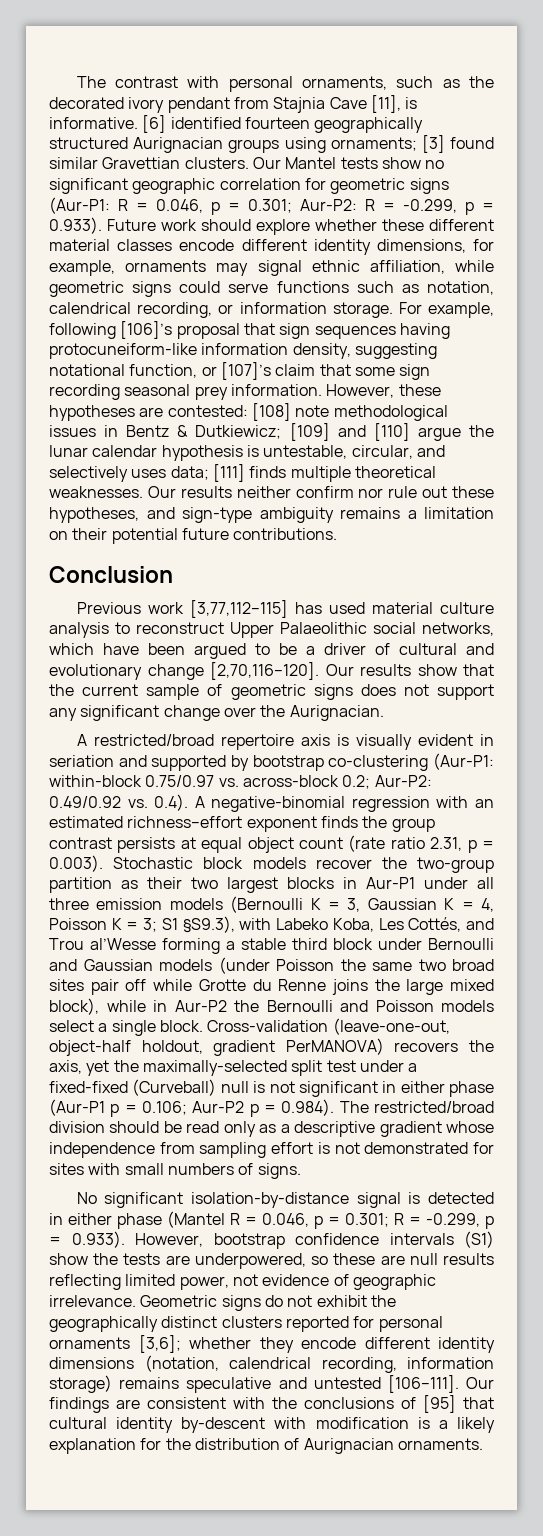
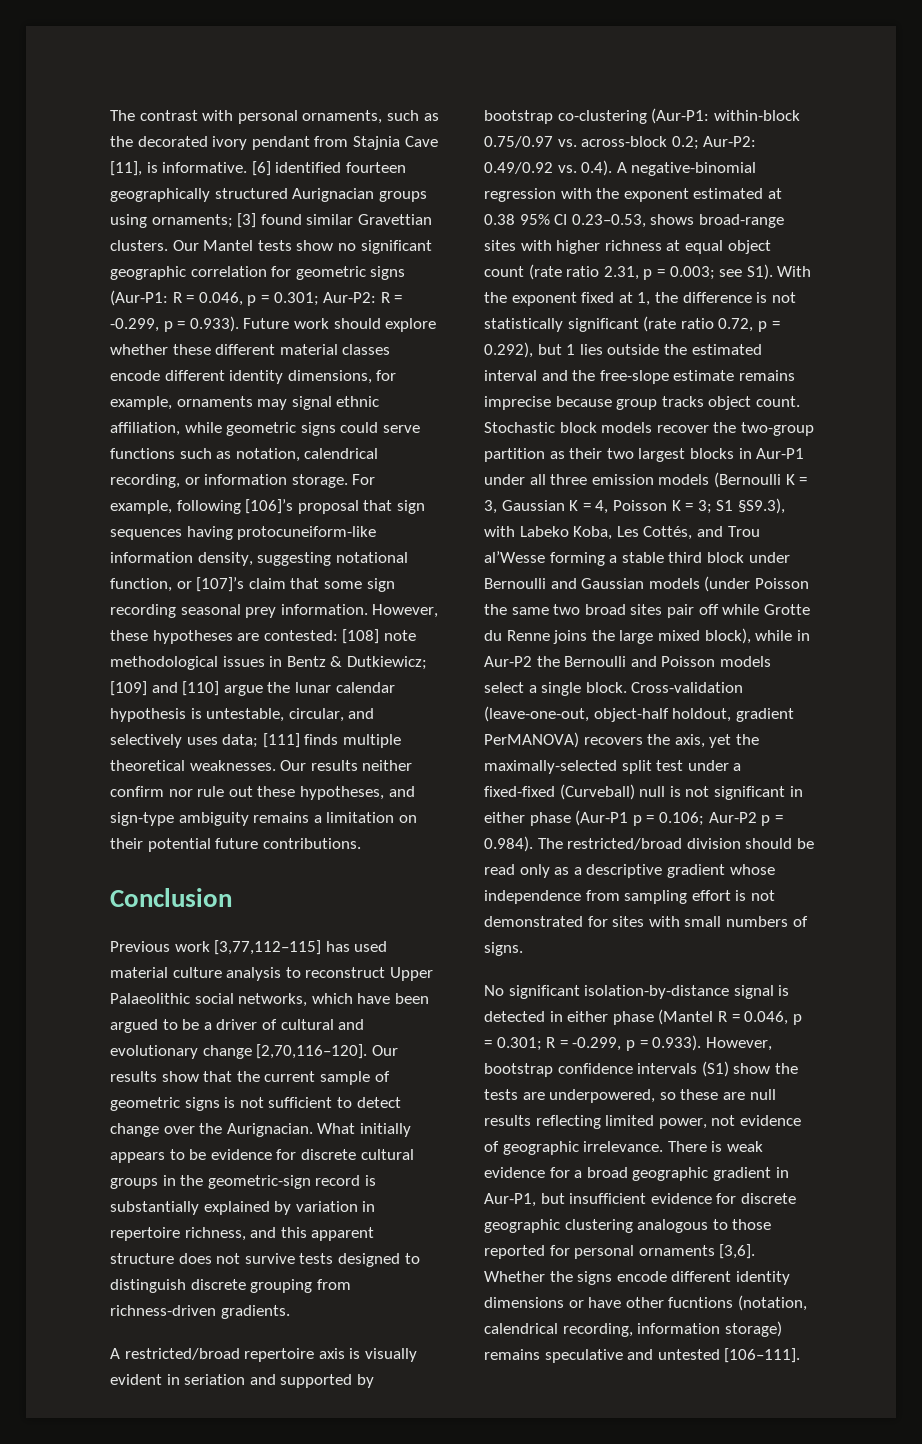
- Our results show that the current sample of geometric signs does not support any significant change over the Aurignacian.
+ Our results show that the current sample of geometric signs is not sufficient to detect change over the Aurignacian. What initially appears to be evidence for discrete cultural groups in the geometric-sign record is substantially explained by variation in repertoire richness, and this apparent structure does not survive tests designed to distinguish discrete grouping from richness-driven gradients.
- 0.49/0.92 vs. 0.4). A negative-binomial regression with an estimated richness–effort exponent finds the group contrast persists at equal object count (rate ratio 2.31, p = 0.003). Stochastic block models recover the two-group partition as their two largest blocks in Aur-P1 under all three emission models (Bernoulli K = 3, Gaussian K = 4, Poisson K = 3;
+ 0.49/0.92 vs. 0.4). A negative-binomial regression with the exponent estimated at 0.38 95% CI 0.23–0.53, shows broad-range sites with higher richness at equal object count (rate ratio 2.31, p = 0.003; see S1). With the exponent fixed at 1, the difference is not statistically significant (rate ratio 0.72, p = 0.292), but 1 lies outside the estimated interval and the free-slope estimate remains imprecise because group tracks object count. Stochastic block models recover the two-group partition as their two largest blocks in Aur-P1 under all three emission models (Bernoulli K = 3, Gaussian K = 4, Poisson K = 3;
- Geometric signs do not exhibit the geographically distinct clusters reported for personal ornaments [3,6]; whether they encode different identity dimensions (notation, calendrical recording, information storage) remains speculative and untested [106–111]. Our findings are consistent with the conclusions of [95] that cultural identity by-descent with modification is a likely explanation for the distribution of Aurignacian ornaments.
+ There is weak evidence for a broad geographic gradient in Aur-P1, but insufficient evidence for discrete geographic clustering analogous to those reported for personal ornaments [3,6]. Whether the signs encode different identity dimensions or have other fucntions (notation, calendrical recording, information storage) remains speculative and untested [106–111].

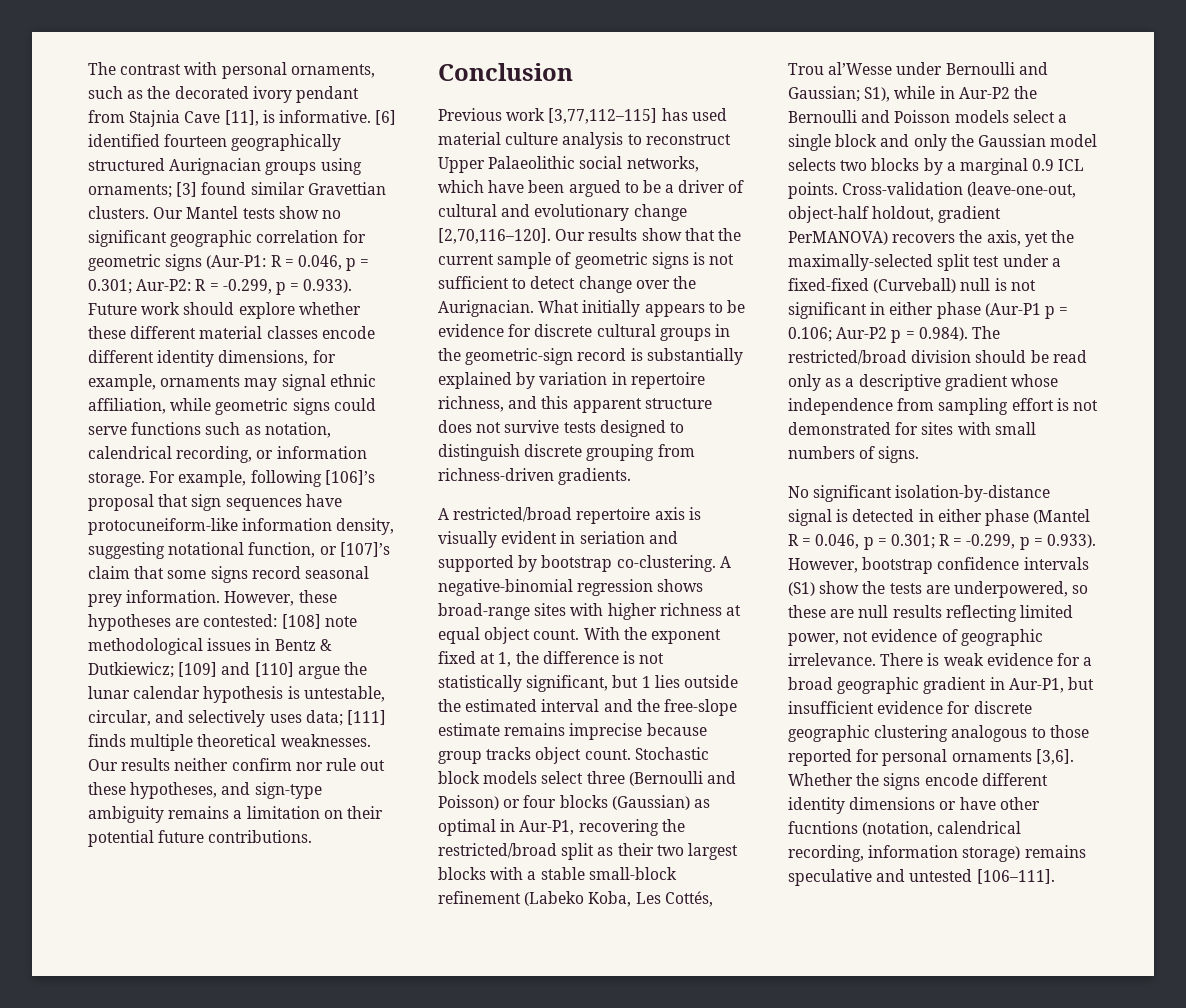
- For example, following [106]’s proposal that sign sequences having protocuneiform-like information density, suggesting notational function, or [107]’s claim that some sign recording seasonal prey information.
+ For example, following [106]’s proposal that sign sequences have protocuneiform-like information density, suggesting notational function, or [107]’s claim that some signs record seasonal prey information.
- A restricted/broad repertoire axis is visually evident in seriation and supported by bootstrap co-clustering (Aur-P1: within-block 0.75/0.97 vs. across-block 0.2; Aur-P2: 0.49/0.92 vs. 0.4). A negative-binomial regression with the exponent estimated at 0.38 95% CI 0.23–0.53, shows broad-range sites with higher richness at equal object count (rate ratio 2.31, p = 0.003; see S1). With the exponent fixed at 1, the difference is not statistically significant (rate ratio 0.72, p = 0.292), but 1 lies outside the estimated interval and the free-slope estimate remains imprecise because group tracks object count.
+ A restricted/broad repertoire axis is visually evident in seriation and supported by bootstrap co-clustering. A negative-binomial regression shows broad-range sites with higher richness at equal object count. With the exponent fixed at 1, the difference is not statistically significant, but 1 lies outside the estimated interval and the free-slope estimate remains imprecise because group tracks object count.
- Stochastic block models recover the two-group partition as their two largest blocks in Aur-P1 under all three emission models (Bernoulli K = 3, Gaussian K = 4, Poisson K = 3; S1 §S9.3), with Labeko Koba, Les Cottés, and Trou al’Wesse forming a stable third block under Bernoulli and Gaussian models (under Poisson the same two broad sites pair off while Grotte du Renne joins the large mixed block), while in Aur-P2 the Bernoulli and Poisson models select a single block.
+ Stochastic block models select three (Bernoulli and Poisson) or four blocks (Gaussian) as optimal in Aur-P1, recovering the restricted/broad split as their two largest blocks with a stable small-block refinement (Labeko Koba, Les Cottés, Trou al’Wesse under Bernoulli and Gaussian; S1), while in Aur-P2 the Bernoulli and Poisson models select a single block and only the Gaussian model selects two blocks by a marginal 0.9 ICL points.

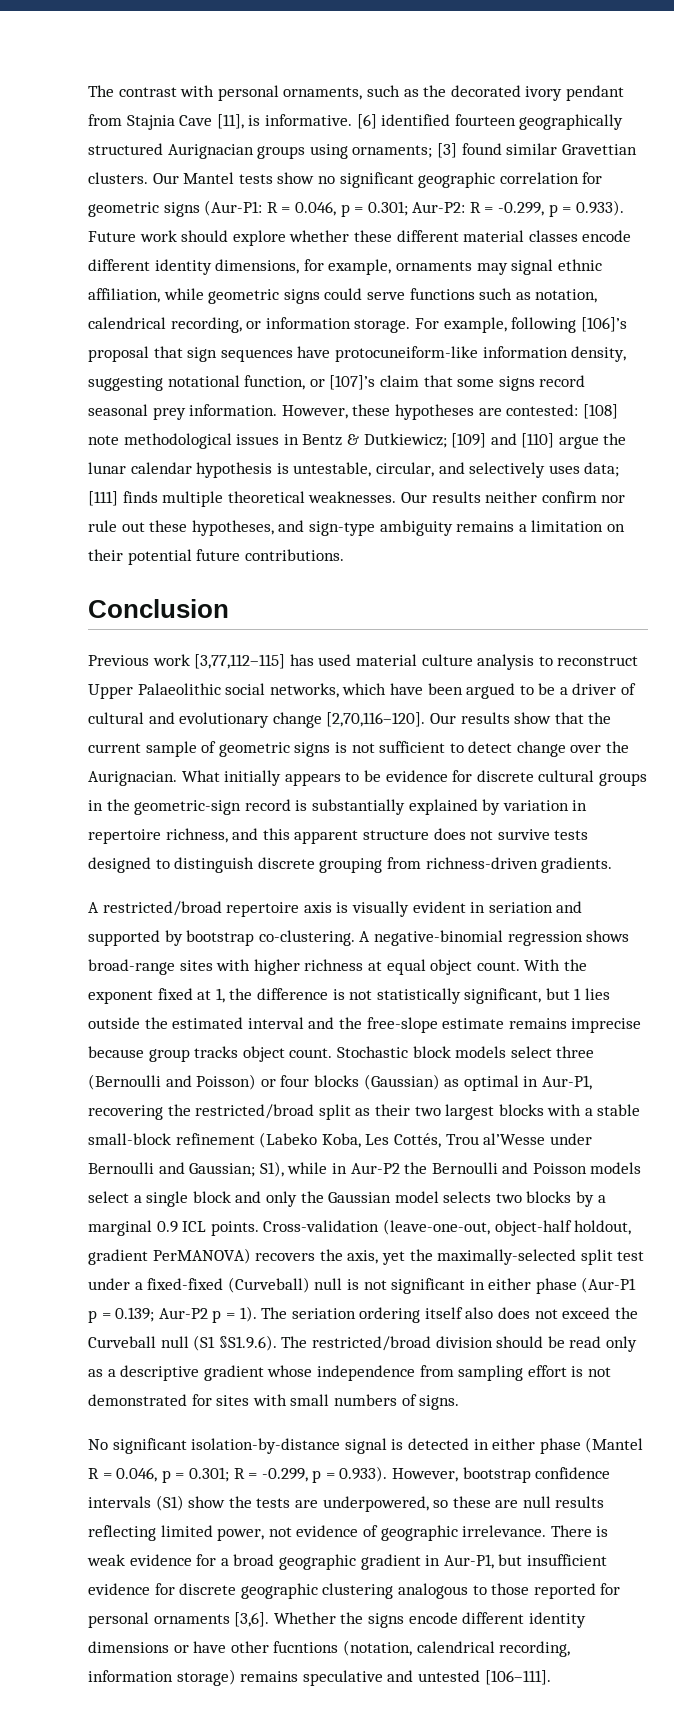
- Cross-validation (leave-one-out, object-half holdout, gradient PerMANOVA) recovers the axis, yet the maximally-selected split test under a fixed-fixed (Curveball) null is not significant in either phase (Aur-P1 p = 0.106; Aur-P2 p = 0.984). The restricted/broad division should be read only as a descriptive gradient whose independence from sampling effort is not demonstrated for sites with small numbers of signs.
+ Cross-validation (leave-one-out, object-half holdout, gradient PerMANOVA) recovers the axis, yet the maximally-selected split test under a fixed-fixed (Curveball) null is not significant in either phase (Aur-P1 p = 0.139; Aur-P2 p = 1). The seriation ordering itself also does not exceed the Curveball null (S1 §S1.9.6). The restricted/broad division should be read only as a descriptive gradient whose independence from sampling effort is not demonstrated for sites with small numbers of signs.

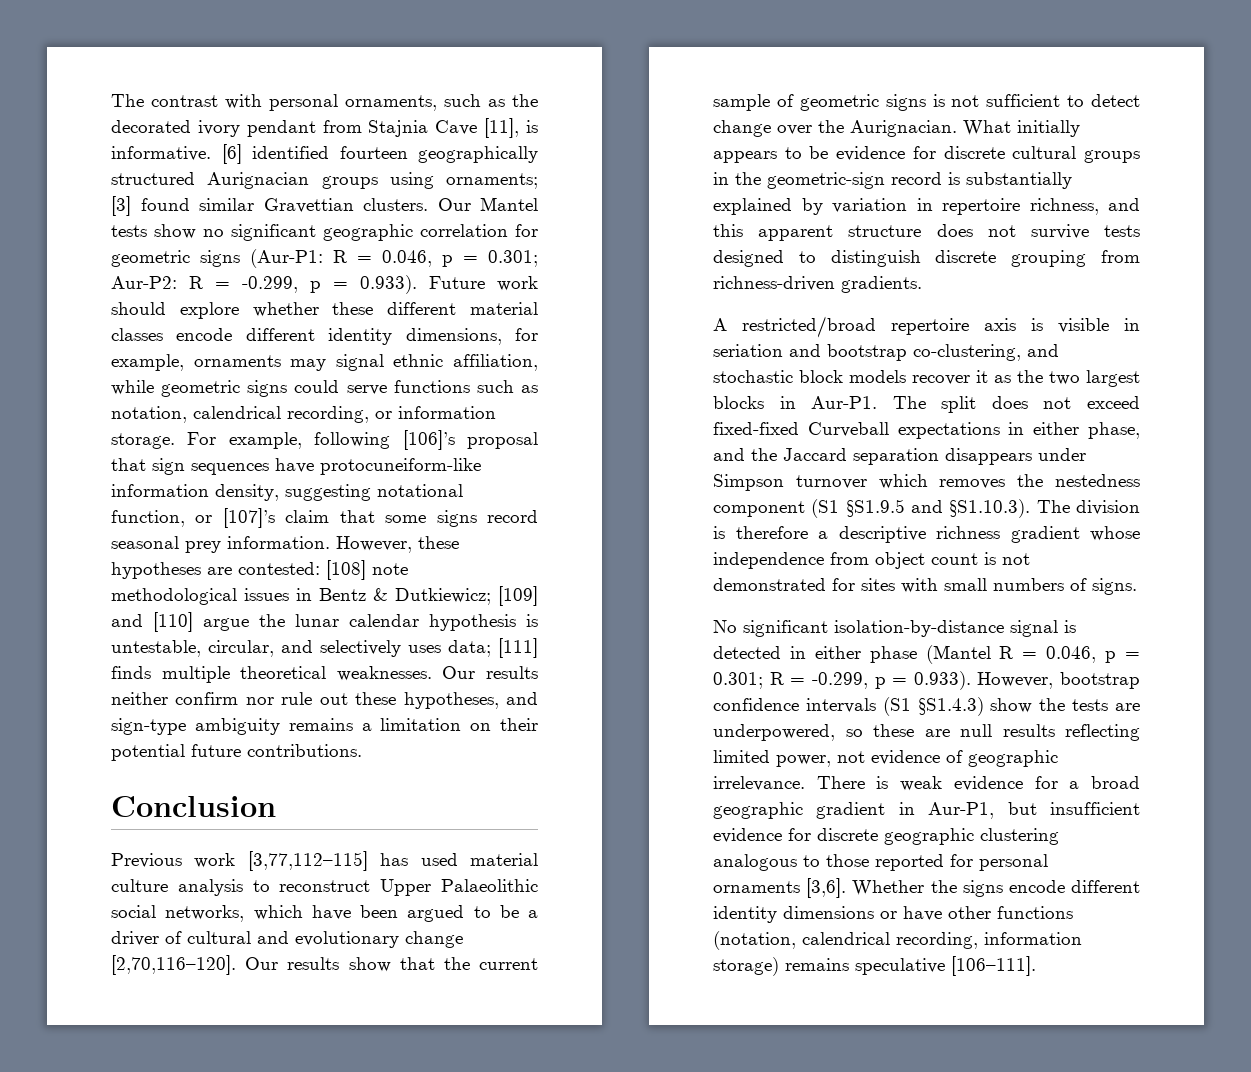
- A restricted/broad repertoire axis is visually evident in seriation and supported by bootstrap co-clustering. A negative-binomial regression shows broad-range sites with higher richness at equal object count. With the exponent fixed at 1, the difference is not statistically significant, but 1 lies outside the estimated interval and the free-slope estimate remains imprecise because group tracks object count. Stochastic block models select three (Bernoulli and Poisson) or four blocks (Gaussian) as optimal in Aur-P1, recovering the restricted/broad split as their two largest blocks with a stable small-block refinement (Labeko Koba, Les Cottés, Trou al’Wesse under Bernoulli and Gaussian; S1), while in Aur-P2 the Bernoulli and Poisson models select a single block and only the Gaussian model selects two blocks by a marginal 0.9 ICL points. Cross-validation (leave-one-out, object-half holdout, gradient PerMANOVA) recovers the axis, yet the maximally-selected split test under a fixed-fixed (Curveball) null is not significant in either phase (Aur-P1 p = 0.139; Aur-P2 p = 1). The seriation ordering itself also does not exceed the Curveball null (S1 §S1.9.6). The restricted/broad division should be read only as a descriptive gradient whose independence from sampling effort is not demonstrated for sites with small numbers of signs.
+ A restricted/broad repertoire axis is visible in seriation and bootstrap co-clustering, and stochastic block models recover it as the two largest blocks in Aur-P1. The split does not exceed fixed-fixed Curveball expectations in either phase, and the Jaccard separation disappears under Simpson turnover which removes the nestedness component (S1 §S1.9.5 and §S1.10.3). The division is therefore a descriptive richness gradient whose independence from object count is not demonstrated for sites with small numbers of signs.
- No significant isolation-by-distance signal is detected in either phase (Mantel R = 0.046, p = 0.301; R = -0.299, p = 0.933). However, bootstrap confidence intervals (S1) show the tests are underpowered, so these are null results reflecting limited power, not evidence of geographic irrelevance.
+ No significant isolation-by-distance signal is detected in either phase (Mantel R = 0.046, p = 0.301; R = -0.299, p = 0.933). However, bootstrap confidence intervals (S1 §S1.4.3) show the tests are underpowered, so these are null results reflecting limited power, not evidence of geographic irrelevance.
- Whether the signs encode different identity dimensions or have other fucntions (notation, calendrical recording, information storage) remains speculative and untested [106–111].
+ Whether the signs encode different identity dimensions or have other functions (notation, calendrical recording, information storage) remains speculative [106–111].

